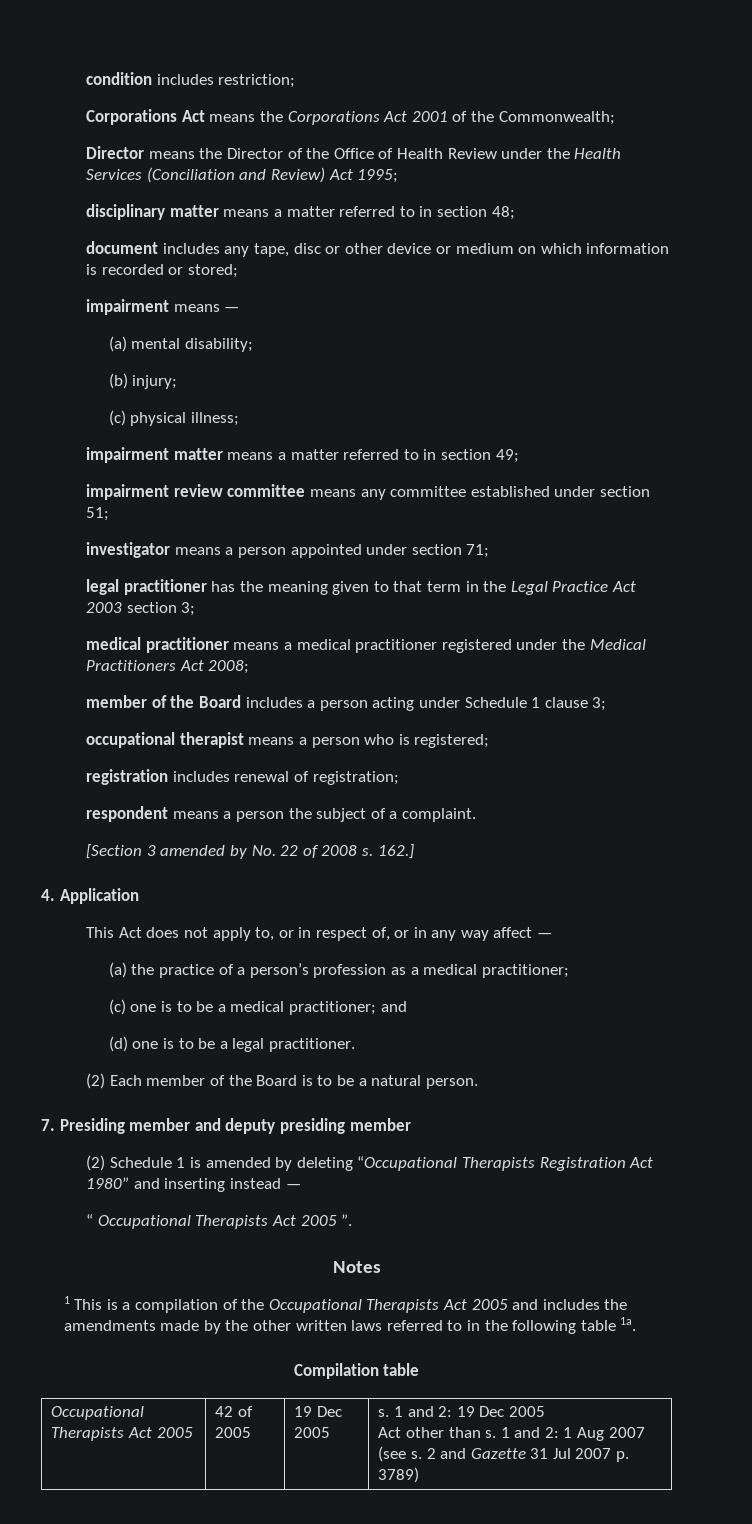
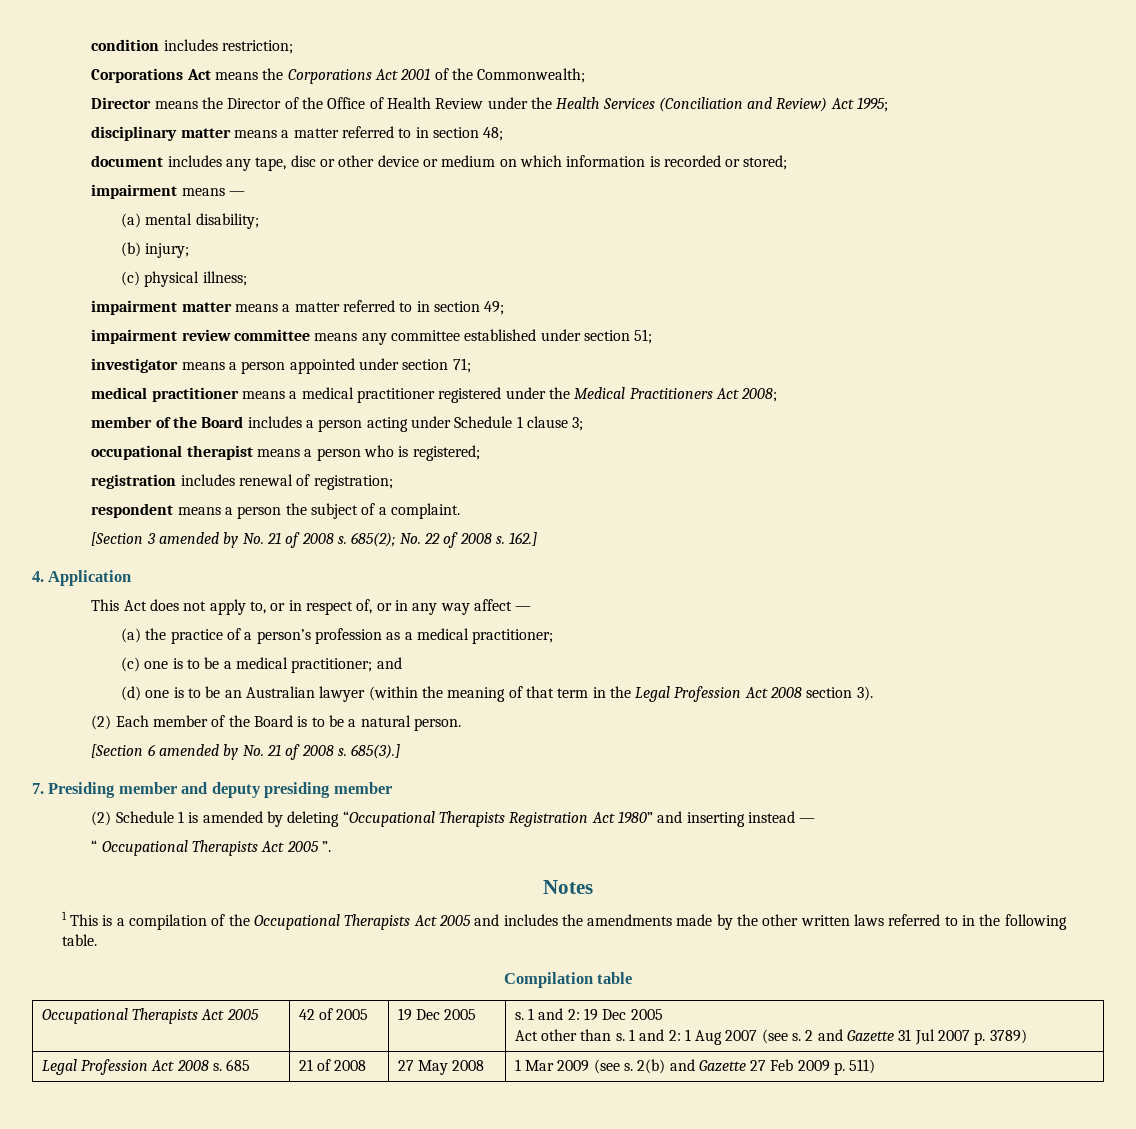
- legal practitioner has the meaning given to that term in the Legal Practice Act 2003 section 3;
- [Section 3 amended by No. 22 of 2008 s.
+ [Section 3 amended by No. 21 of 2008 s. 685(2); No. 22 of 2008 s.
- (d) one is to be a legal practitioner.
+ (d) one is to be an Australian lawyer (within the meaning of that term in the Legal Profession Act 2008 section 3).
+ [Section 6 amended by No. 21 of 2008 s. 685(3).]
- 1 This is a compilation of the Occupational Therapists Act 2005 and includes the amendments made by the other written laws referred to in the following table 1a.
+ 1 This is a compilation of the Occupational Therapists Act 2005 and includes the amendments made by the other written laws referred to in the following table.
+ Legal Profession Act 2008 s. 685 | 21 of 2008 | 27 May 2008 | 1 Mar 2009 (see s. 2(b) and Gazette 27 Feb 2009 p. 511)

